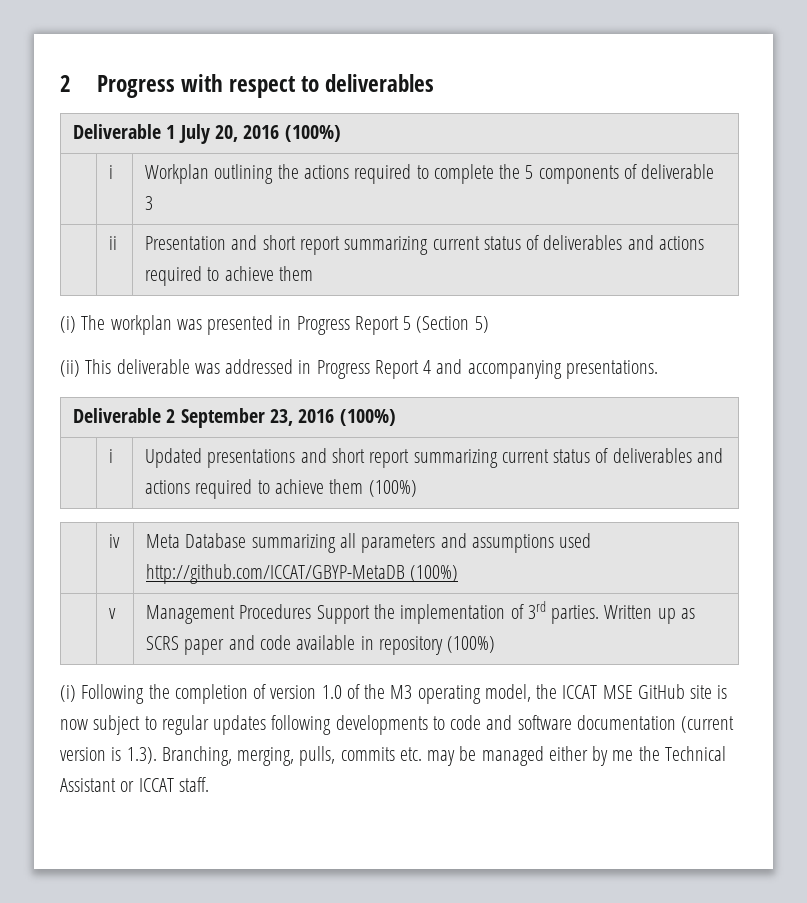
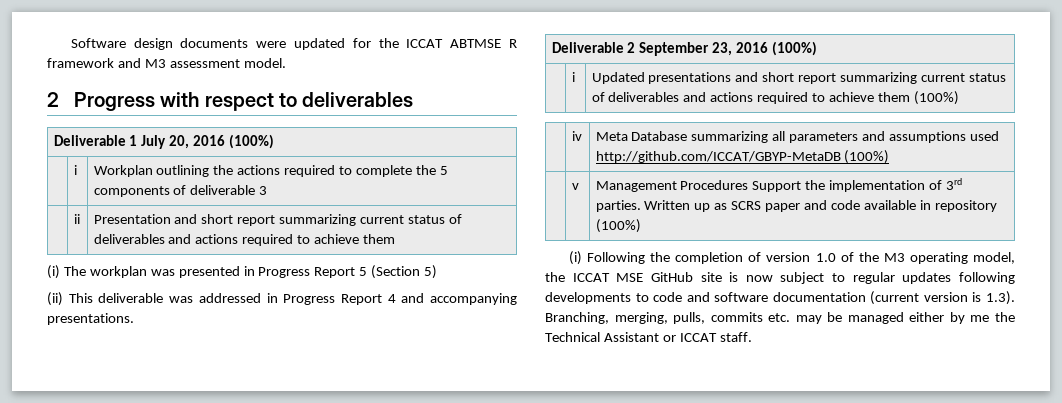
+ Software design documents were updated for the ICCAT ABTMSE R framework and M3 assessment model.

